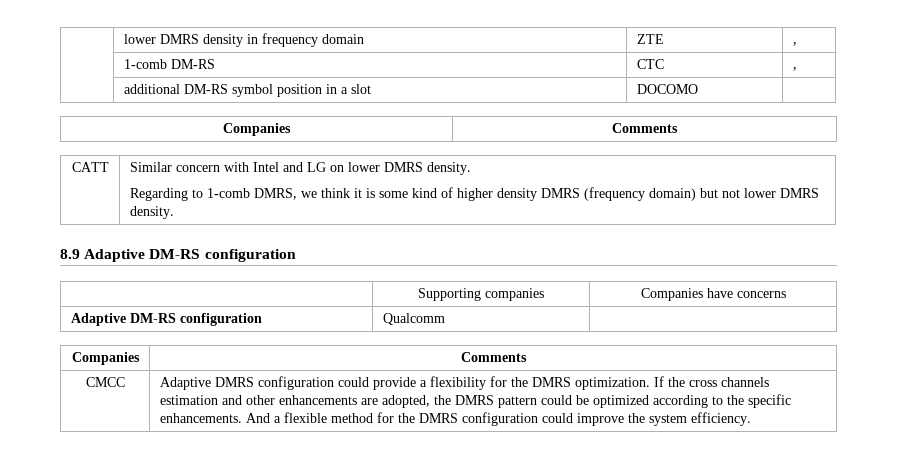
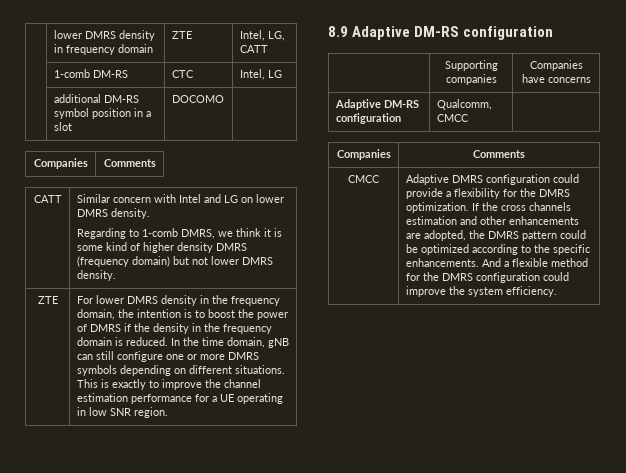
- | lower DMRS density in frequency domain | ZTE | ,
+ | lower DMRS density in frequency domain | ZTE | Intel, LG, CATT
- | 1-comb DM-RS | CTC | ,
+ | 1-comb DM-RS | CTC | Intel, LG
+ ZTE | For lower DMRS density in the frequency domain, the intention is to boost the power of DMRS if the density in the frequency domain is reduced. In the time domain, gNB can still configure one or more DMRS symbols depending on different situations. This is exactly to improve the channel estimation performance for a UE operating in low SNR region.
- Adaptive DM-RS configuration | Qualcomm |
+ Adaptive DM-RS configuration | Qualcomm, CMCC |

